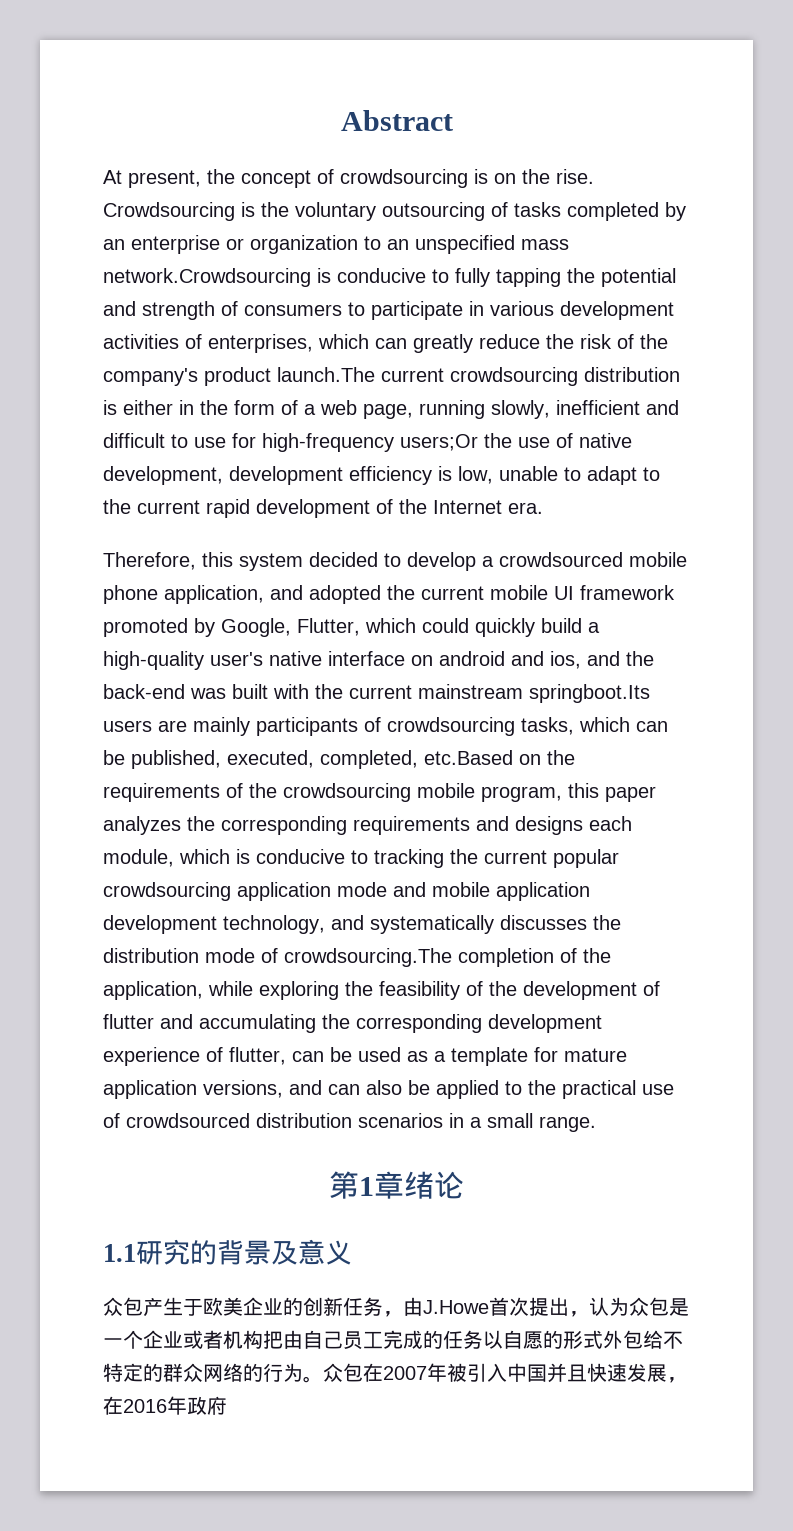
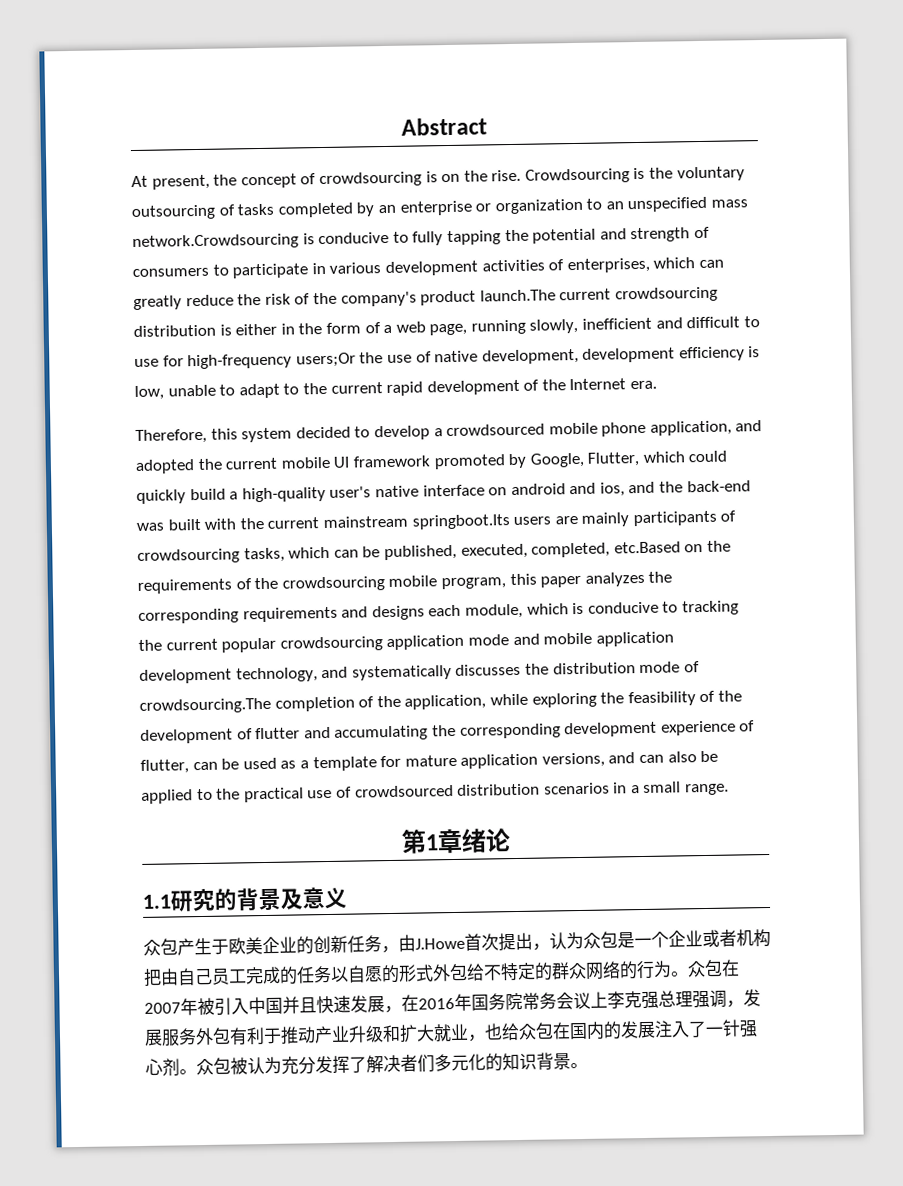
- 众包在2007年被引入中国并且快速发展，在2016年政府
+ 众包在2007年被引入中国并且快速发展，在2016年国务院常务会议上李克强总理强调，发展服务外包有利于推动产业升级和扩大就业，也给众包在国内的发展注入了一针强心剂。众包被认为充分发挥了解决者们多元化的知识背景。

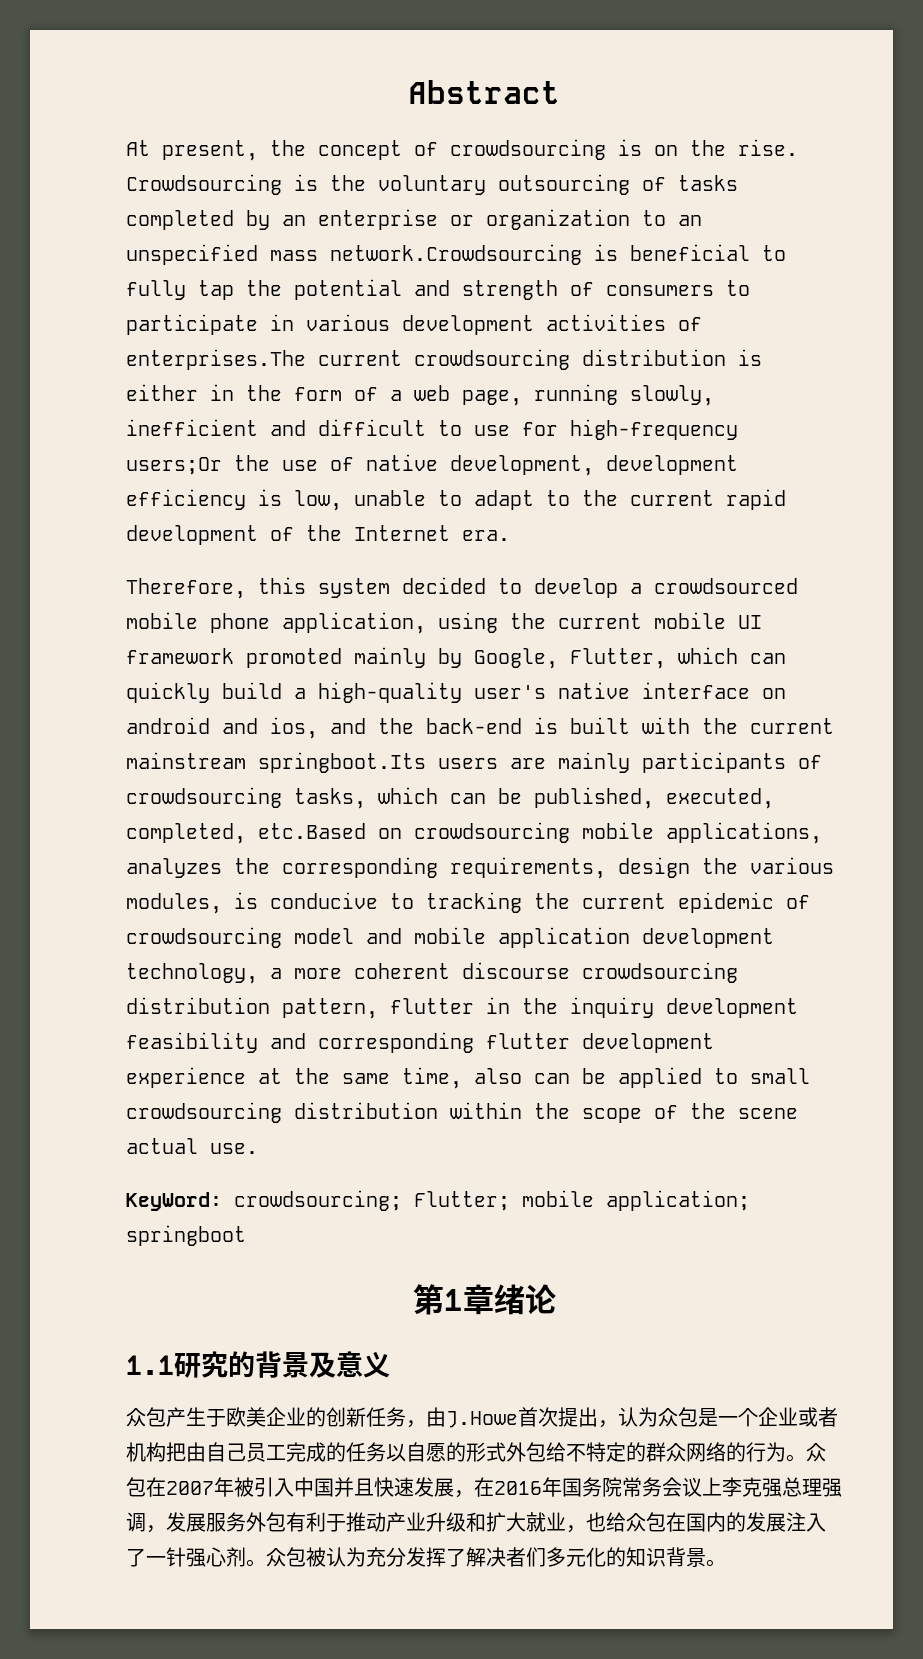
- Crowdsourcing is the voluntary outsourcing of tasks completed by an enterprise or organization to an unspecified mass network.Crowdsourcing is conducive to fully tapping the potential and strength of consumers to participate in various development activities of enterprises, which can greatly reduce the risk of the company's product launch.The current crowdsourcing distribution is either in the form of a web page, running slowly, inefficient and difficult to use for high-frequency users;Or the use of native development, development efficiency is low, unable to adapt to the current rapid development of the Internet era.
+ Crowdsourcing is the voluntary outsourcing of tasks completed by an enterprise or organization to an unspecified mass network.Crowdsourcing is beneficial to fully tap the potential and strength of consumers to participate in various development activities of enterprises.The current crowdsourcing distribution is either in the form of a web page, running slowly, inefficient and difficult to use for high-frequency users;Or the use of native development, development efficiency is low, unable to adapt to the current rapid development of the Internet era.
- Therefore, this system decided to develop a crowdsourced mobile phone application, and adopted the current mobile UI framework promoted by Google, Flutter, which could quickly build a high-quality user's native interface on android and ios, and the back-end was built with the current mainstream springboot.Its users are mainly participants of crowdsourcing tasks, which can be published, executed, completed, etc.Based on the requirements of the crowdsourcing mobile program, this paper analyzes the corresponding requirements and designs each module, which is conducive to tracking the current popular crowdsourcing application mode and mobile application development technology, and systematically discusses the distribution mode of crowdsourcing.The completion of the application, while exploring the feasibility of the development of flutter and accumulating the corresponding development experience of flutter, can be used as a template for mature application versions, and can also be applied to the practical use of crowdsourced distribution scenarios in a small range.
+ Therefore, this system decided to develop a crowdsourced mobile phone application, using the current mobile UI framework promoted mainly by Google, Flutter, which can quickly build a high-quality user's native interface on android and ios, and the back-end is built with the current mainstream springboot.Its users are mainly participants of crowdsourcing tasks, which can be published, executed, completed, etc.Based on crowdsourcing mobile applications, analyzes the corresponding requirements, design the various modules, is conducive to tracking the current epidemic of crowdsourcing model and mobile application development technology, a more coherent discourse crowdsourcing distribution pattern, flutter in the inquiry development feasibility and corresponding flutter development experience at the same time, also can be applied to small crowdsourcing distribution within the scope of the scene actual use.
+ KeyWord: crowdsourcing; Flutter; mobile application; springboot

